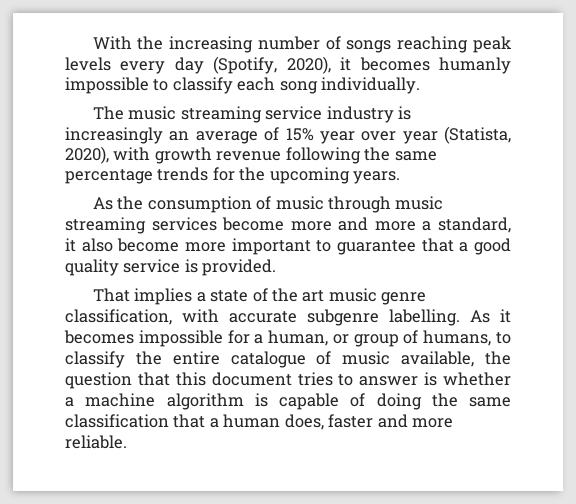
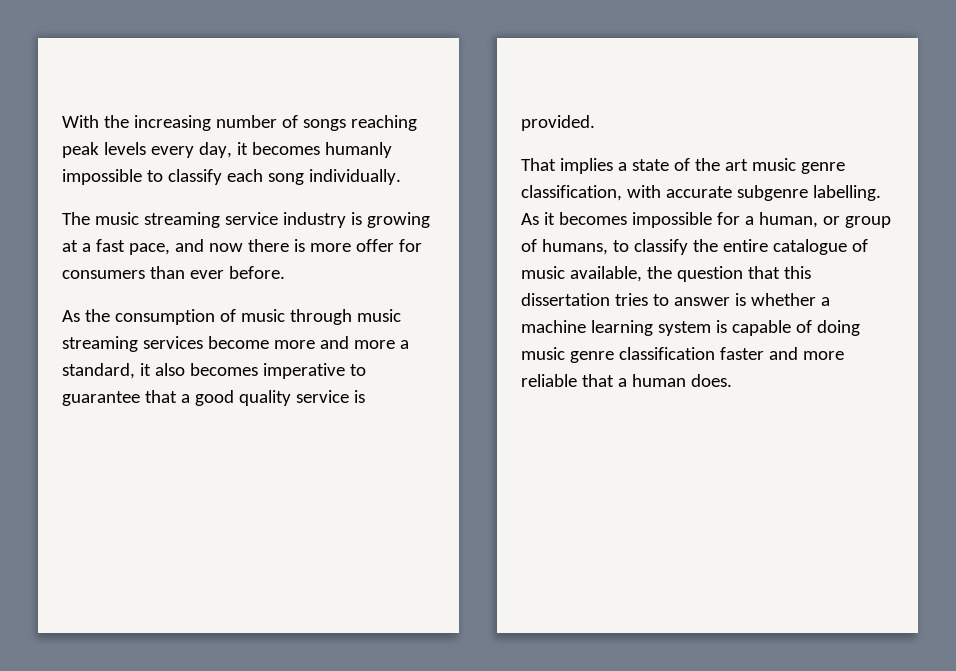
- With the increasing number of songs reaching peak levels every day (Spotify, 2020), it becomes humanly impossible to classify each song individually.
+ With the increasing number of songs reaching peak levels every day, it becomes humanly impossible to classify each song individually.
- The music streaming service industry is increasingly an average of 15% year over year (Statista, 2020), with growth revenue following the same percentage trends for the upcoming years.
+ The music streaming service industry is growing at a fast pace, and now there is more offer for consumers than ever before.
- As the consumption of music through music streaming services become more and more a standard, it also become more important to guarantee that a good quality service is provided.
+ As the consumption of music through music streaming services become more and more a standard, it also becomes imperative to guarantee that a good quality service is provided.
- As it becomes impossible for a human, or group of humans, to classify the entire catalogue of music available, the question that this document tries to answer is whether a machine algorithm is capable of doing the same classification that a human does, faster and more reliable.
+ As it becomes impossible for a human, or group of humans, to classify the entire catalogue of music available, the question that this dissertation tries to answer is whether a machine learning system is capable of doing music genre classification faster and more reliable that a human does.

